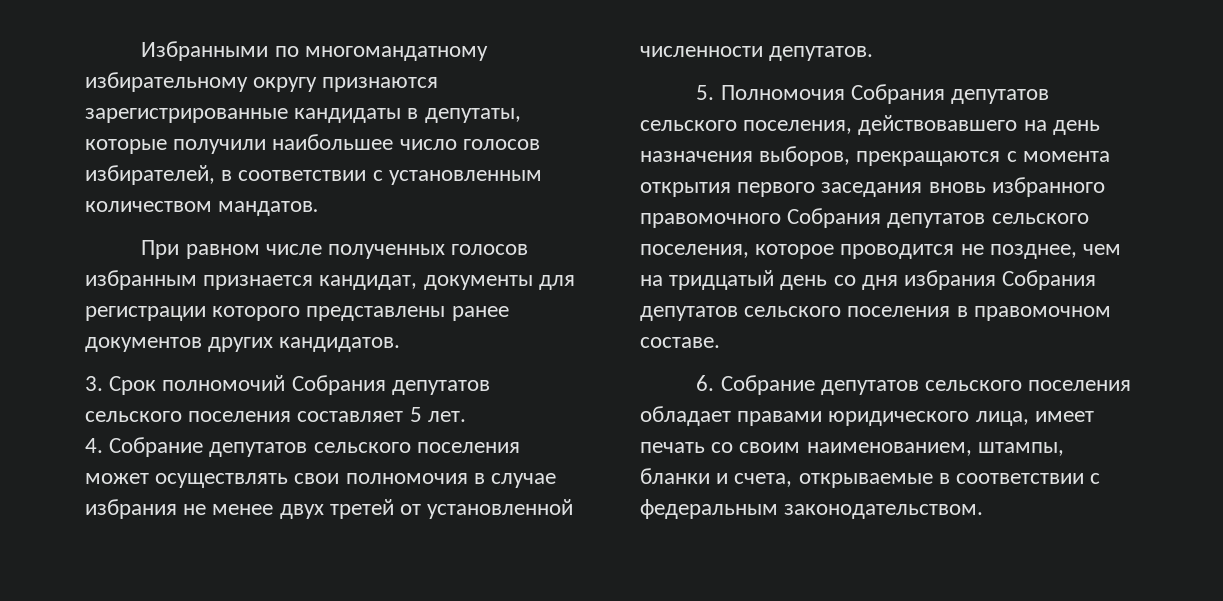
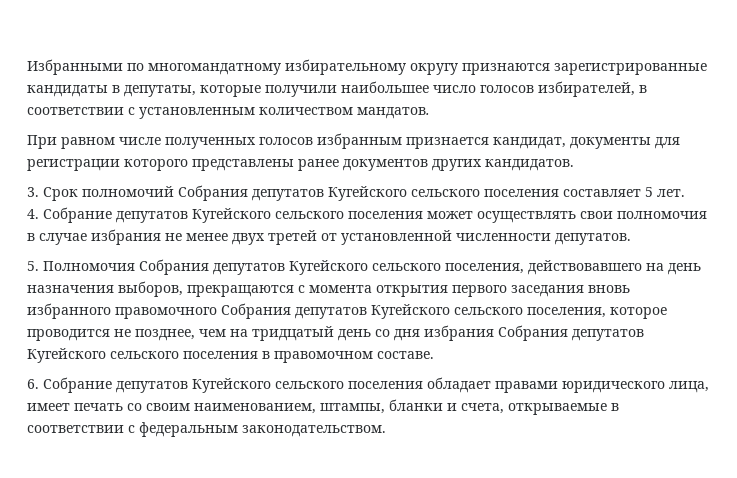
- 3. Срок полномочий Собрания депутатов сельского поселения составляет 5 лет.
+ 3. Срок полномочий Собрания депутатов Кугейского сельского поселения составляет 5 лет.
- 4. Собрание депутатов сельского поселения может осуществлять свои полномочия в случае избрания не менее двух третей от установленной численности депутатов.
+ 4. Собрание депутатов Кугейского сельского поселения может осуществлять свои полномочия в случае избрания не менее двух третей от установленной численности депутатов.
- 5. Полномочия Собрания депутатов сельского поселения, действовавшего на день назначения выборов, прекращаются с момента открытия первого заседания вновь избранного правомочного Собрания депутатов сельского поселения, которое проводится не позднее, чем на тридцатый день со дня избрания Собрания депутатов сельского поселения в правомочном составе.
+ 5. Полномочия Собрания депутатов Кугейского сельского поселения, действовавшего на день назначения выборов, прекращаются с момента открытия первого заседания вновь избранного правомочного Собрания депутатов Кугейского сельского поселения, которое проводится не позднее, чем на тридцатый день со дня избрания Собрания депутатов Кугейского сельского поселения в правомочном составе.
- 6. Собрание депутатов сельского поселения обладает правами юридического лица, имеет печать со своим наименованием, штампы, бланки и счета, открываемые в соответствии с федеральным законодательством.
+ 6. Собрание депутатов Кугейского сельского поселения обладает правами юридического лица, имеет печать со своим наименованием, штампы, бланки и счета, открываемые в соответствии с федеральным законодательством.

